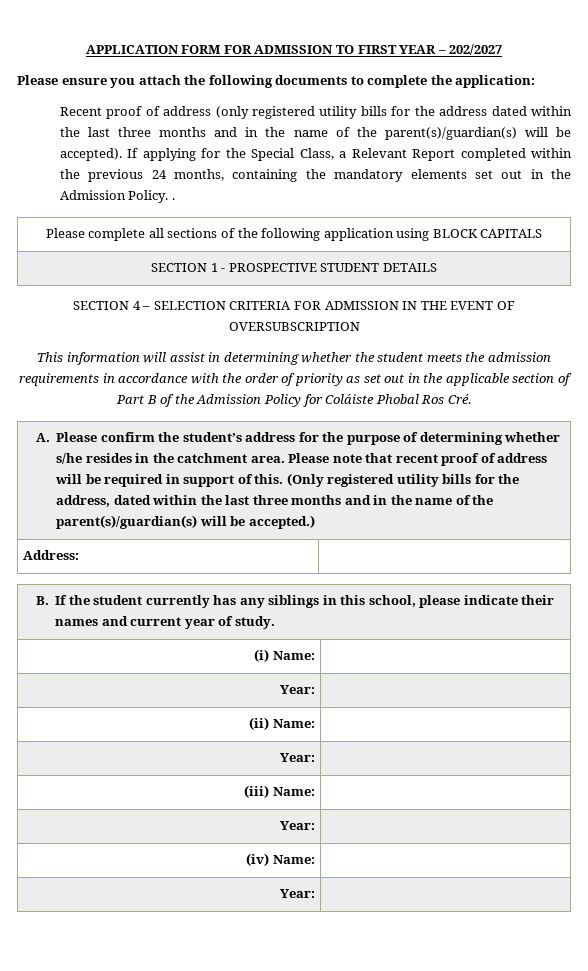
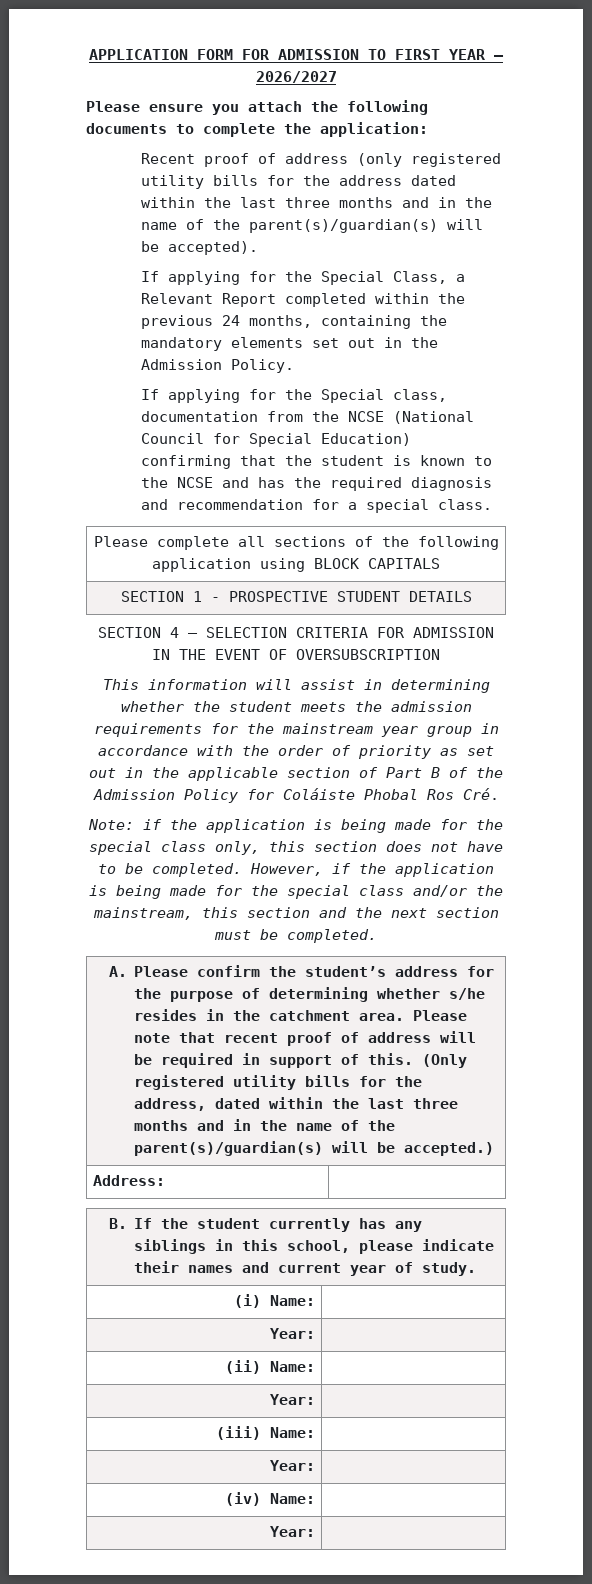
- APPLICATION FORM FOR ADMISSION TO FIRST YEAR – 202/2027
+ APPLICATION FORM FOR ADMISSION TO FIRST YEAR – 2026/2027
- Recent proof of address (only registered utility bills for the address dated within the last three months and in the name of the parent(s)/guardian(s) will be accepted). If applying for the Special Class, a Relevant Report completed within the previous 24 months, containing the mandatory elements set out in the Admission Policy. .
+ Recent proof of address (only registered utility bills for the address dated within the last three months and in the name of the parent(s)/guardian(s) will be accepted).
+ If applying for the Special Class, a Relevant Report completed within the previous 24 months, containing the mandatory elements set out in the Admission Policy.
+ If applying for the Special class, documentation from the NCSE (National Council for Special Education) confirming that the student is known to the NCSE and has the required diagnosis and recommendation for a special class.
- This information will assist in determining whether the student meets the admission requirements in accordance with the order of priority as set out in the applicable section of Part B of the Admission Policy for Coláiste Phobal Ros Cré.
+ This information will assist in determining whether the student meets the admission requirements for the mainstream year group in accordance with the order of priority as set out in the applicable section of Part B of the Admission Policy for Coláiste Phobal Ros Cré.
+ Note: if the application is being made for the special class only, this section does not have to be completed. However, if the application is being made for the special class and/or the mainstream, this section and the next section must be completed.

